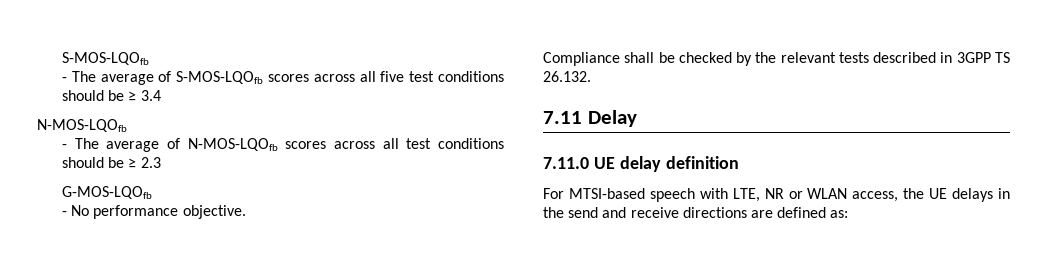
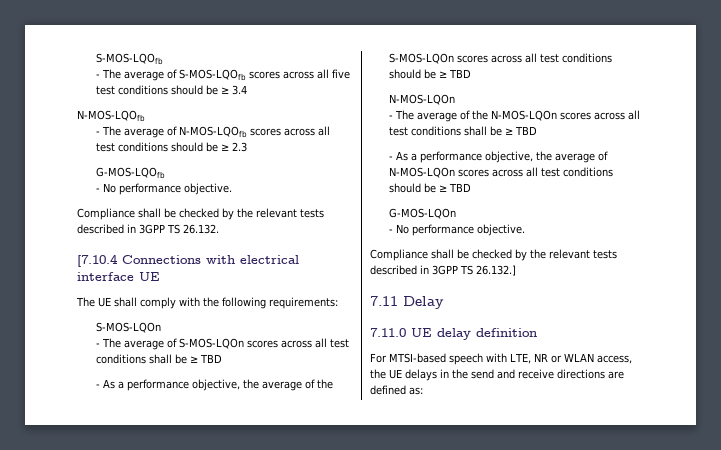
+ [7.10.4 Connections with electrical interface UE
+ The UE shall comply with the following requirements:
+ S-MOS-LQOn
+ - The average of S-MOS-LQOn scores across all test conditions shall be ≥ TBD
+ - As a performance objective, the average of the S-MOS-LQOn scores across all test conditions should be ≥ TBD
+ N-MOS-LQOn
+ - The average of the N-MOS-LQOn scores across all test conditions shall be ≥ TBD
+ - As a performance objective, the average of N-MOS-LQOn scores across all test conditions should be ≥ TBD
+ G-MOS-LQOn
+ - No performance objective.
+ Compliance shall be checked by the relevant tests described in 3GPP TS 26.132.]

